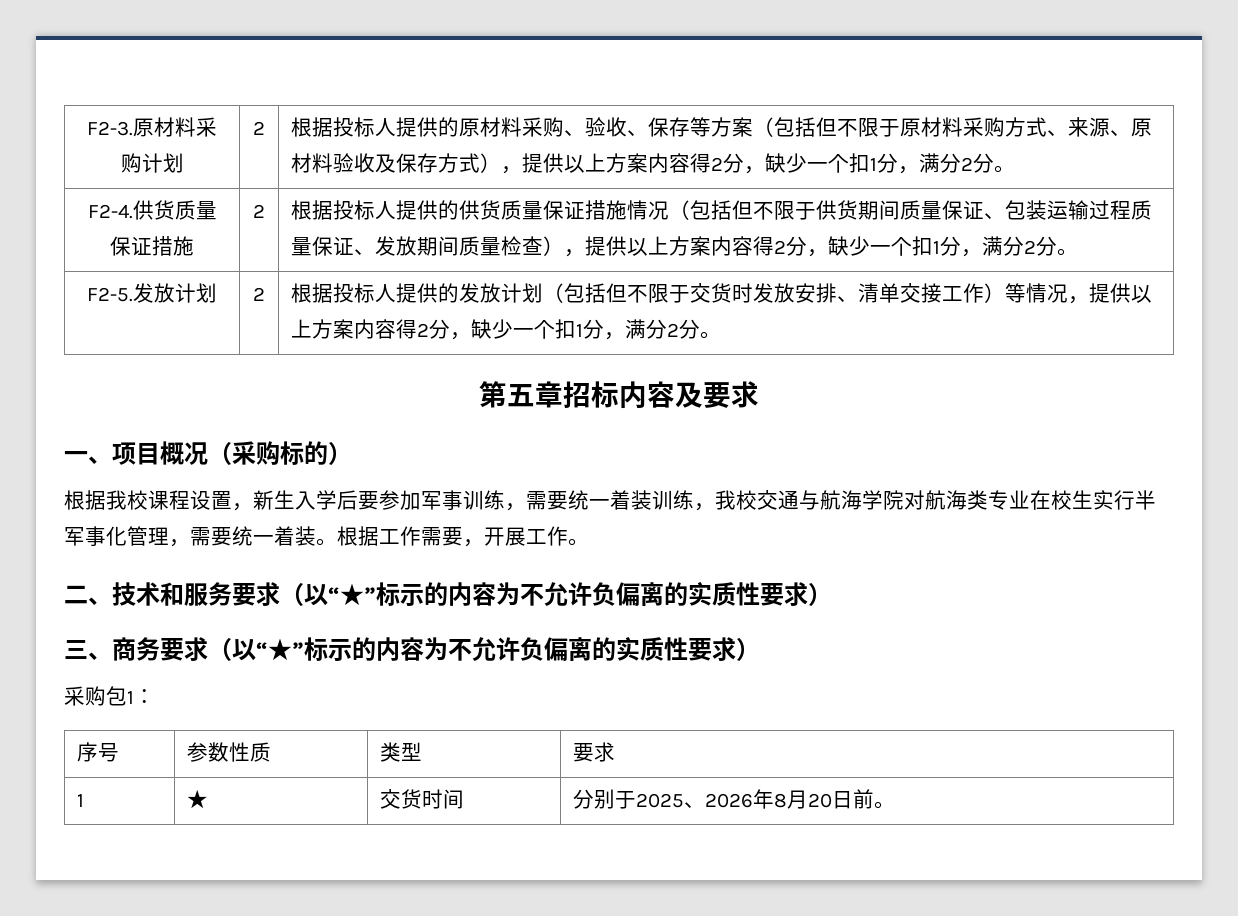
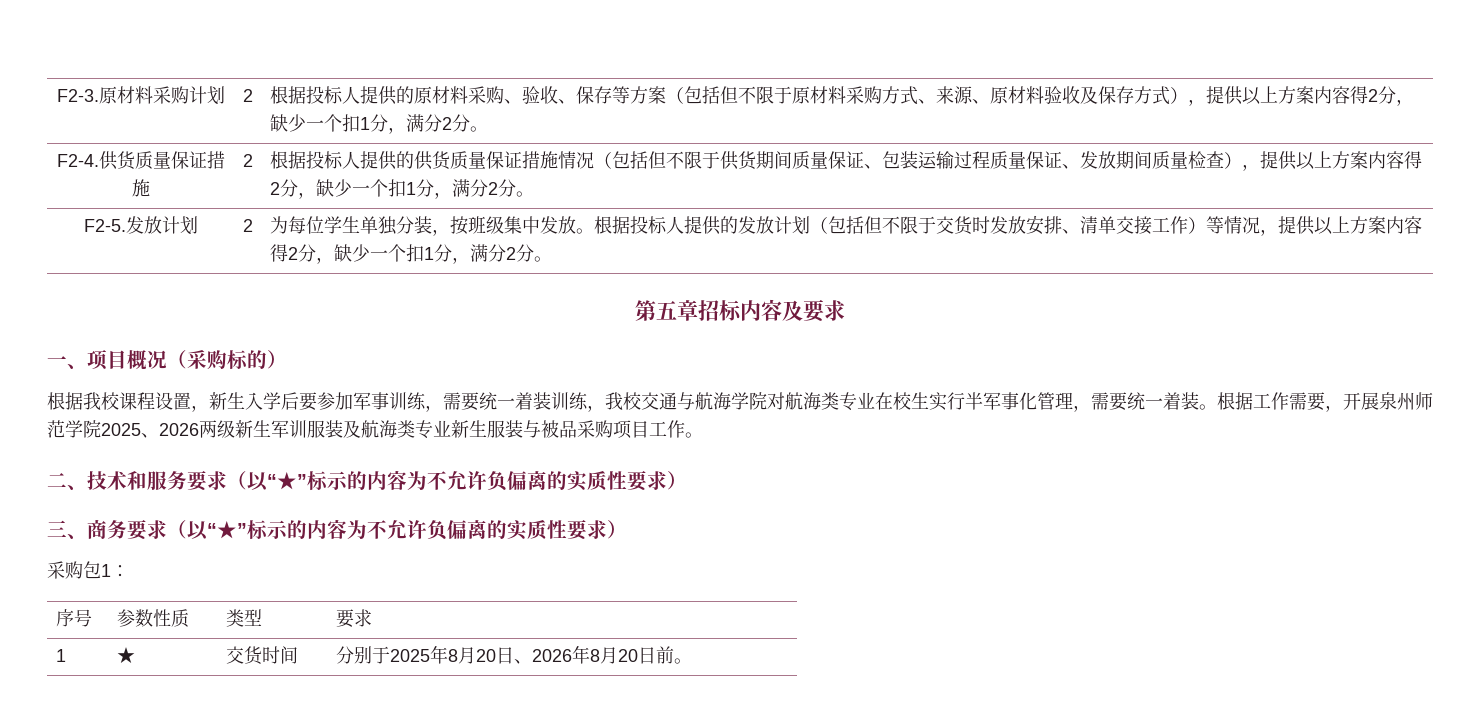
+ 为每位学生单独分装，按班级集中发放。
- 根据工作需要，开展工作。
+ 根据工作需要，开展泉州师范学院2025、2026两级新生军训服装及航海类专业新生服装与被品采购项目工作。
- 1 | ★ | 交货时间 | 分别于2025、2026年8月20日前。
+ 1 | ★ | 交货时间 | 分别于2025年8月20日、2026年8月20日前。

